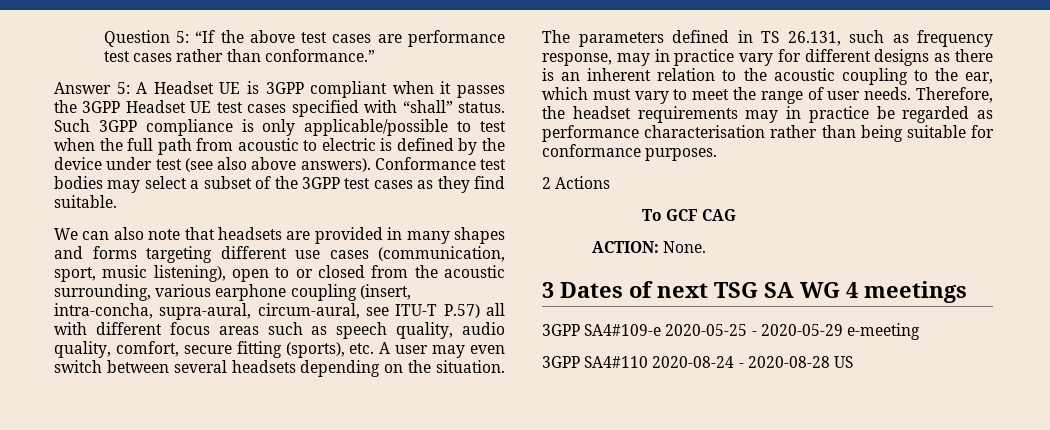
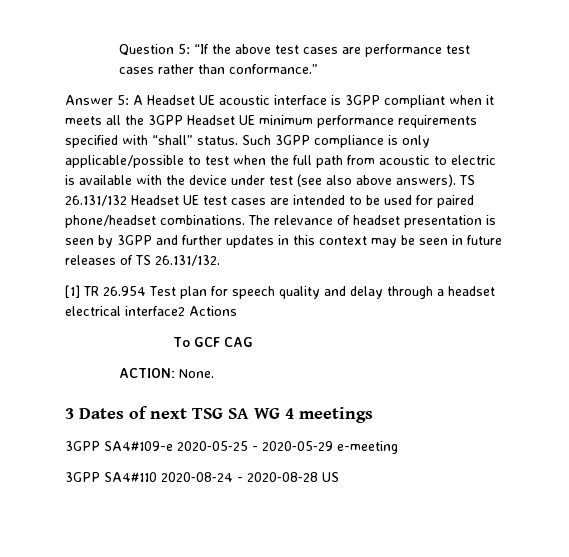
- Answer 5: A Headset UE is 3GPP compliant when it passes the 3GPP Headset UE test cases specified with “shall” status.
+ Answer 5: A Headset UE acoustic interface is 3GPP compliant when it meets all the 3GPP Headset UE minimum performance requirements specified with “shall” status.
- Such 3GPP compliance is only applicable/possible to test when the full path from acoustic to electric is defined by the device under test (see also above answers).
+ Such 3GPP compliance is only applicable/possible to test when the full path from acoustic to electric is available with the device under test (see also above answers).
- Conformance test bodies may select a subset of the 3GPP test cases as they find suitable.
- We can also note that headsets are provided in many shapes and forms targeting different use cases (communication, sport, music listening), open to or closed from the acoustic surrounding, various earphone coupling (insert, intra-concha, supra-aural, circum-aural, see ITU-T P.57) all with different focus areas such as speech quality, audio quality, comfort, secure fitting (sports), etc. A user may even switch between several headsets depending on the situation. The parameters defined in TS 26.131, such as frequency response, may in practice vary for different designs as there is an inherent relation to the acoustic coupling to the ear, which must vary to meet the range of user needs. Therefore, the headset requirements may in practice be regarded as performance characterisation rather than being suitable for conformance purposes.
- 2 Actions
+ TS 26.131/132 Headset UE test cases are intended to be used for paired phone/headset combinations. The relevance of headset presentation is seen by 3GPP and further updates in this context may be seen in future releases of TS 26.131/132.
+ [1] TR 26.954 Test plan for speech quality and delay through a headset electrical interface2 Actions

